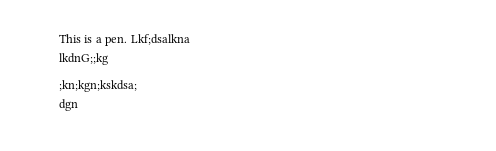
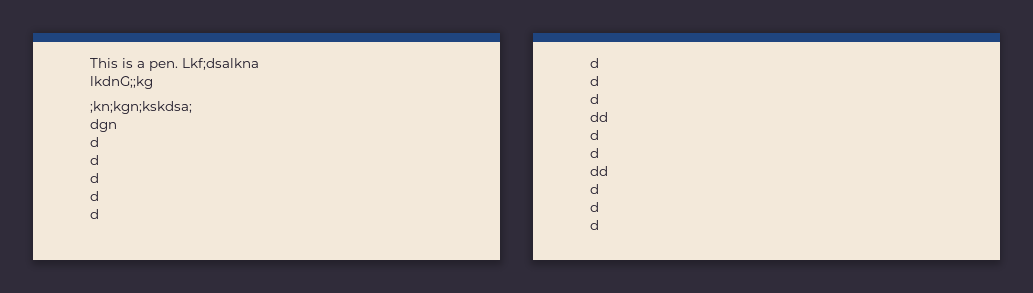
  dgn
+ d
+ d
+ d
+ d
+ d
+ d
+ d
+ d
+ dd
+ d
+ d
+ dd
+ d
+ d
+ d

